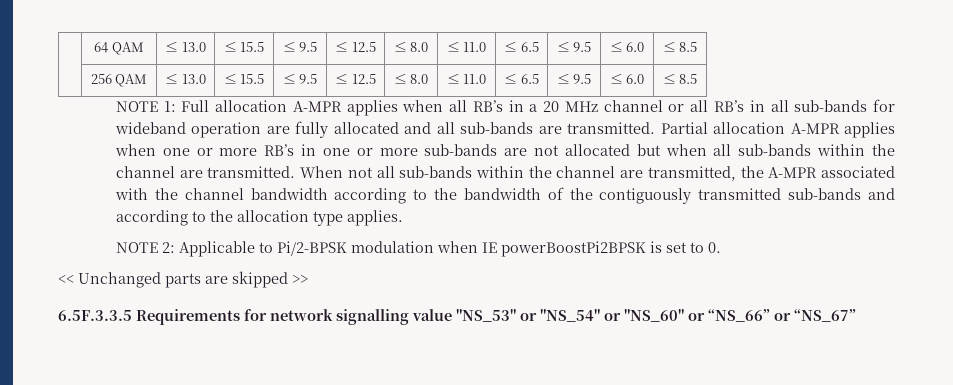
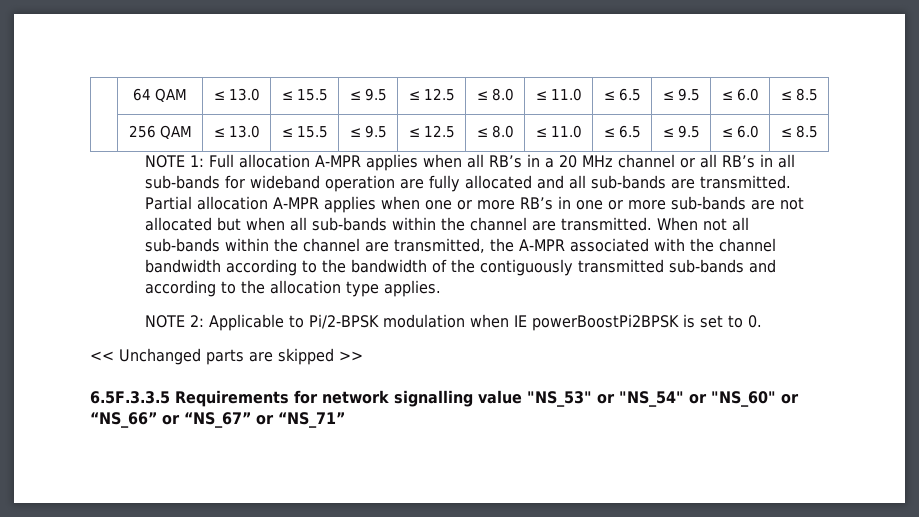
- 6.5F.3.3.5 Requirements for network signalling value "NS_53" or "NS_54" or "NS_60" or “NS_66” or “NS_67”
+ 6.5F.3.3.5 Requirements for network signalling value "NS_53" or "NS_54" or "NS_60" or “NS_66” or “NS_67” or “NS_71”

